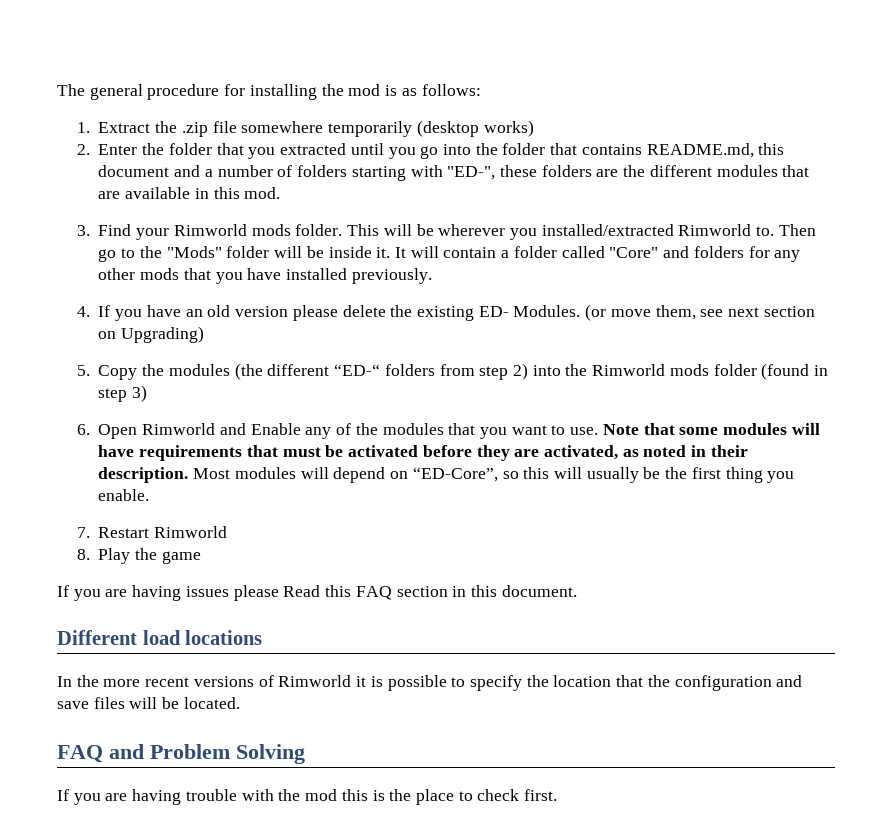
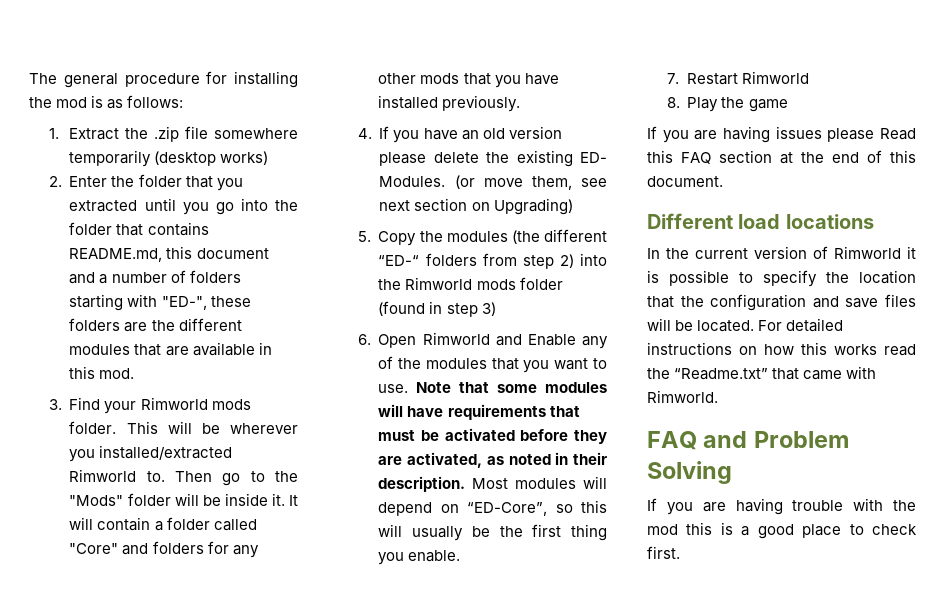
- If you are having issues please Read this FAQ section in this document.
+ If you are having issues please Read this FAQ section at the end of this document.
- In the more recent versions of Rimworld it is possible to specify the location that the configuration and save files will be located.
+ In the current version of Rimworld it is possible to specify the location that the configuration and save files will be located. For detailed instructions on how this works read the “Readme.txt” that came with Rimworld.
- If you are having trouble with the mod this is the place to check first.
+ If you are having trouble with the mod this is a good place to check first.

